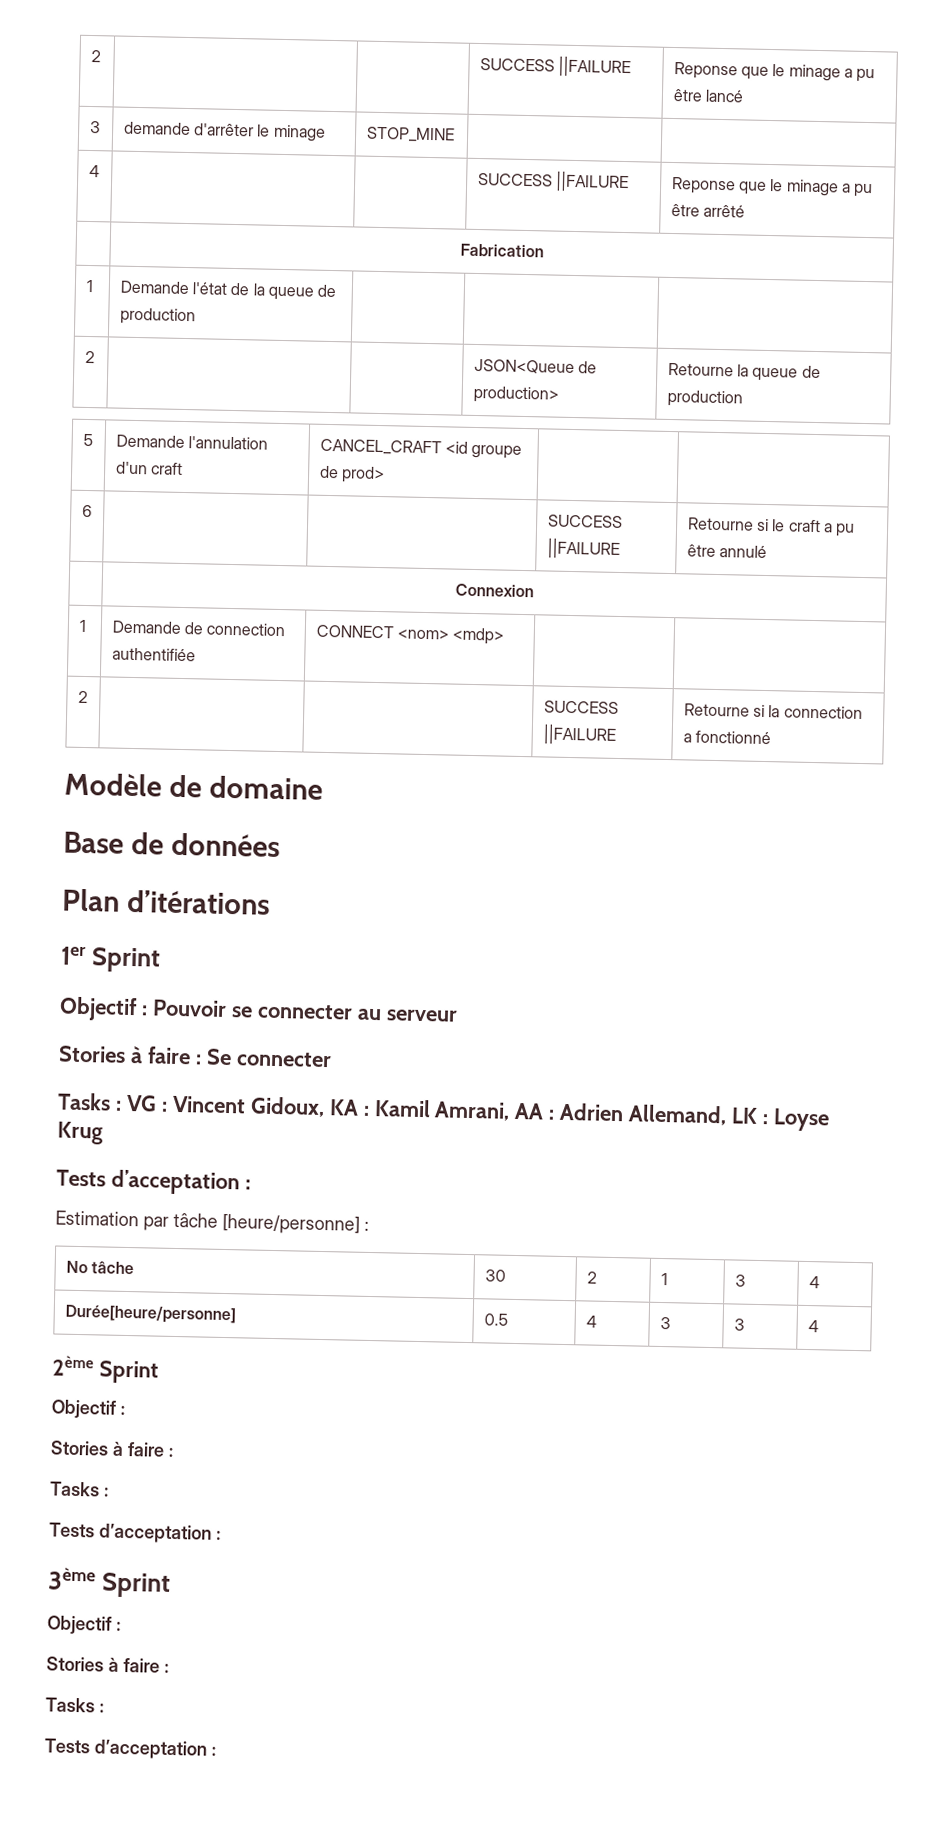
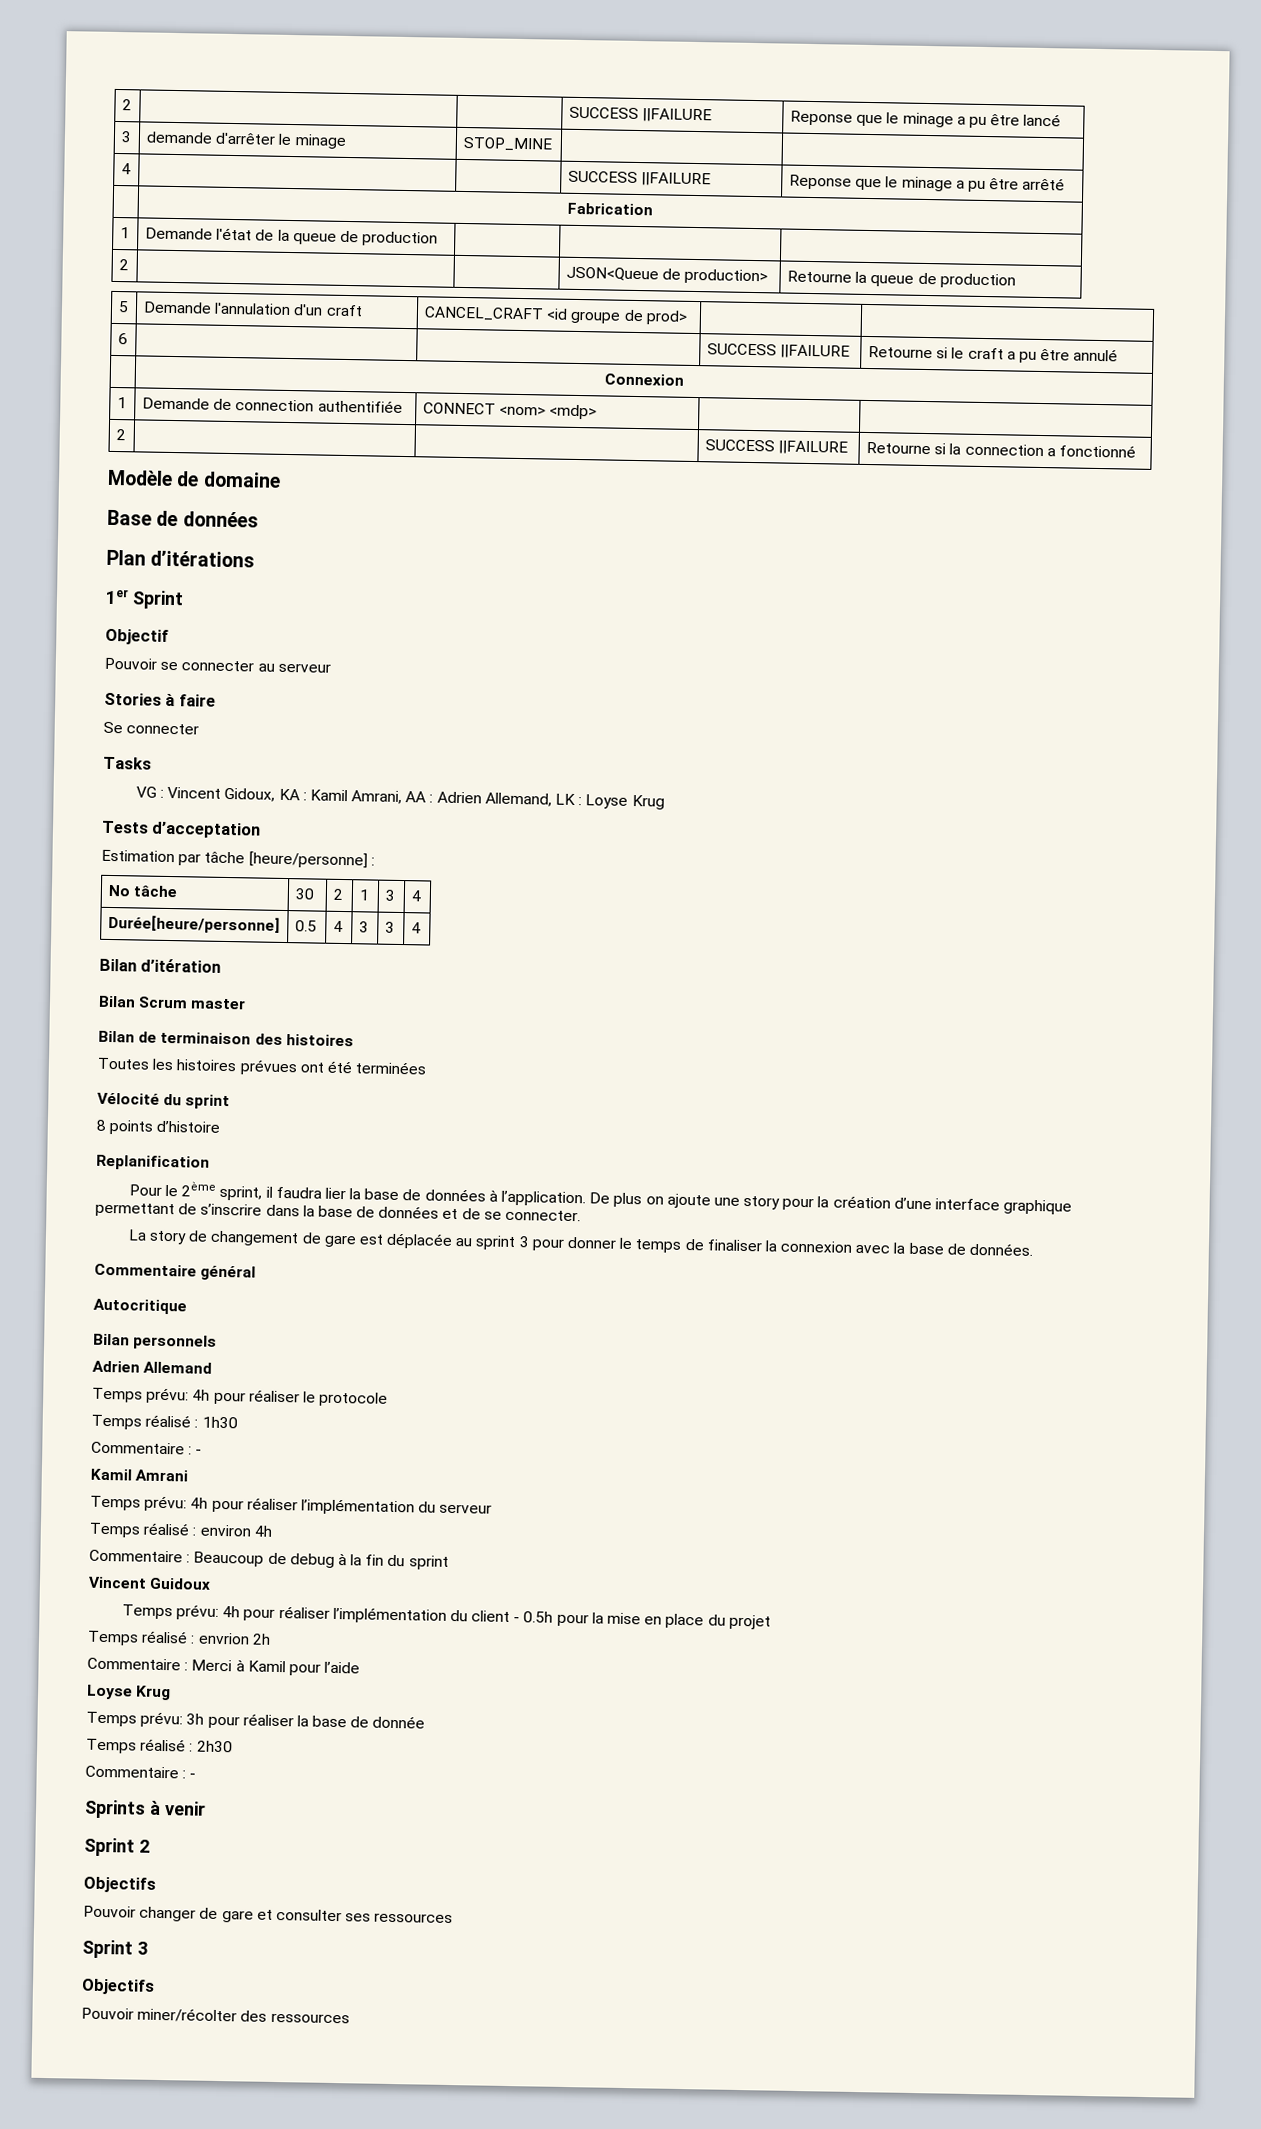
- Objectif : Pouvoir se connecter au serveur
+ Objectif
+ Pouvoir se connecter au serveur
- Stories à faire : Se connecter
+ Stories à faire
+ Se connecter
- Tasks : VG : Vincent Gidoux, KA : Kamil Amrani, AA : Adrien Allemand, LK : Loyse Krug
- Tests d’acceptation :
+ Tasks
+ VG : Vincent Gidoux, KA : Kamil Amrani, AA : Adrien Allemand, LK : Loyse Krug
+ Tests d’acceptation
- 2ème Sprint
- Objectif :
- Stories à faire :
- Tasks :
- Tests d’acceptation :
- 3ème Sprint
- Objectif :
- Stories à faire :
- Tasks :
- Tests d’acceptation :
+ Bilan d’itération
+ Bilan Scrum master
+ Bilan de terminaison des histoires
+ Toutes les histoires prévues ont été terminées
+ Vélocité du sprint
+ 8 points d’histoire
+ Replanification
+ Pour le 2ème sprint, il faudra lier la base de données à l’application. De plus on ajoute une story pour la création d’une interface graphique permettant de s’inscrire dans la base de données et de se connecter.
+ La story de changement de gare est déplacée au sprint 3 pour donner le temps de finaliser la connexion avec la base de données.
+ Commentaire général
+ Autocritique
+ Bilan personnels
+ Adrien Allemand
+ Temps prévu: 4h pour réaliser le protocole
+ Temps réalisé : 1h30
+ Commentaire : -
+ Kamil Amrani
+ Temps prévu: 4h pour réaliser l’implémentation du serveur
+ Temps réalisé : environ 4h
+ Commentaire : Beaucoup de debug à la fin du sprint
+ Vincent Guidoux
+ Temps prévu: 4h pour réaliser l’implémentation du client - 0.5h pour la mise en place du projet
+ Temps réalisé : envrion 2h
+ Commentaire : Merci à Kamil pour l’aide
+ Loyse Krug
+ Temps prévu: 3h pour réaliser la base de donnée
+ Temps réalisé : 2h30
+ Commentaire : -
+ Sprints à venir
+ Sprint 2
+ Objectifs
+ Pouvoir changer de gare et consulter ses ressources
+ Sprint 3
+ Objectifs
+ Pouvoir miner/récolter des ressources

